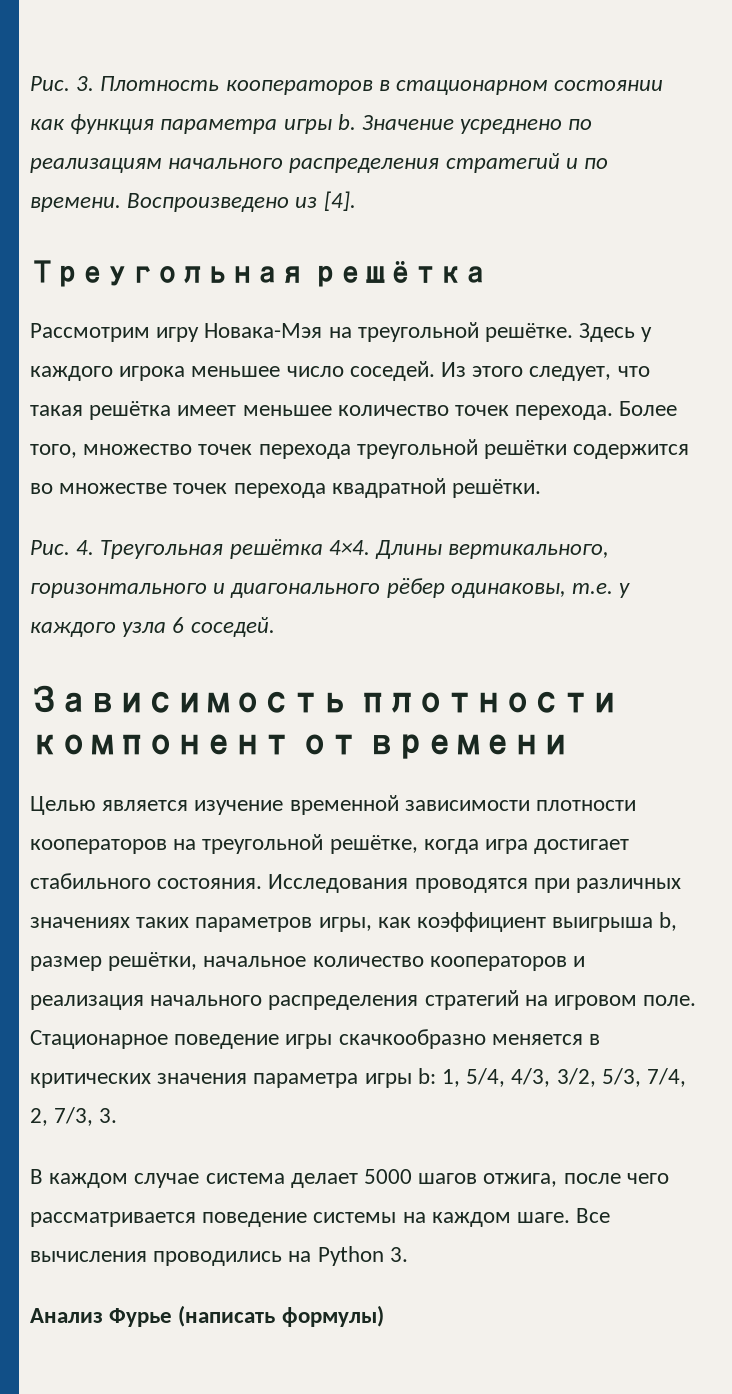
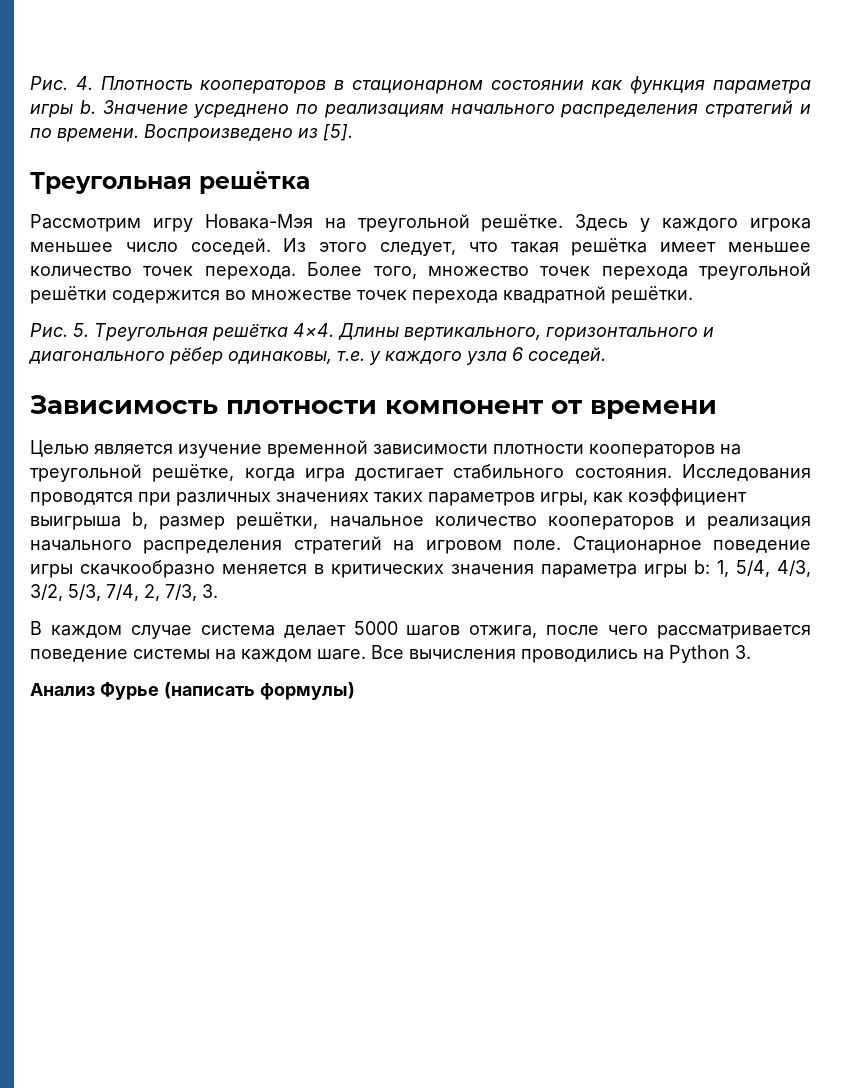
- Рис. 3. Плотность кооператоров в стационарном состоянии как функция параметра игры b.
+ Рис. 4. Плотность кооператоров в стационарном состоянии как функция параметра игры b.
- Воспроизведено из [4].
+ Воспроизведено из [5].
- Рис. 4. Треугольная решётка 4×4.
+ Рис. 5. Треугольная решётка 4×4.

